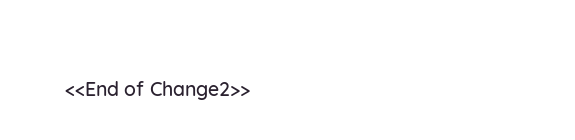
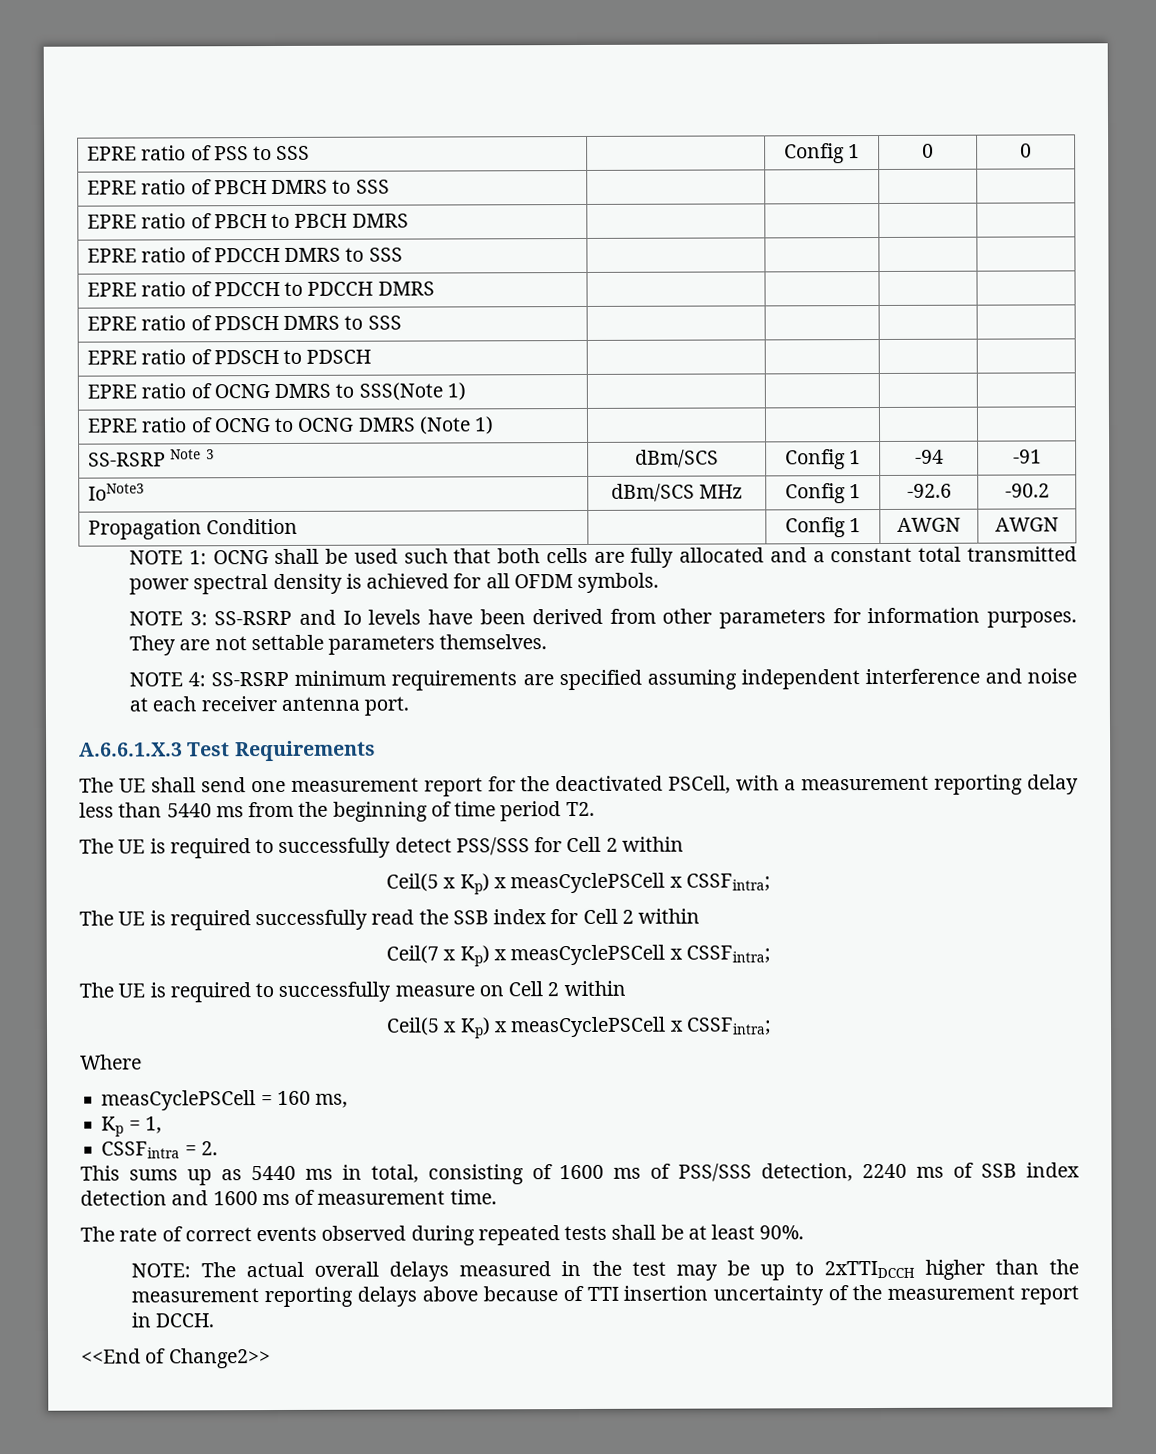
+ EPRE ratio of PSS to SSS | | Config 1 | 0 | 0
+ EPRE ratio of PBCH DMRS to SSS | | | |
+ EPRE ratio of PBCH to PBCH DMRS | | | |
+ EPRE ratio of PDCCH DMRS to SSS | | | |
+ EPRE ratio of PDCCH to PDCCH DMRS | | | |
+ EPRE ratio of PDSCH DMRS to SSS | | | |
+ EPRE ratio of PDSCH to PDSCH | | | |
+ EPRE ratio of OCNG DMRS to SSS(Note 1) | | | |
+ EPRE ratio of OCNG to OCNG DMRS (Note 1) | | | |
+ SS-RSRP Note 3 | dBm/SCS | Config 1 | -94 | -91
+ IoNote3 | dBm/SCS MHz | Config 1 | -92.6 | -90.2
+ Propagation Condition | | Config 1 | AWGN | AWGN
+ NOTE 1: OCNG shall be used such that both cells are fully allocated and a constant total transmitted power spectral density is achieved for all OFDM symbols.
+ NOTE 3: SS-RSRP and Io levels have been derived from other parameters for information purposes. They are not settable parameters themselves.
+ NOTE 4: SS-RSRP minimum requirements are specified assuming independent interference and noise at each receiver antenna port.
+ A.6.6.1.X.3 Test Requirements
+ The UE shall send one measurement report for the deactivated PSCell, with a measurement reporting delay less than 5440 ms from the beginning of time period T2.
+ The UE is required to successfully detect PSS/SSS for Cell 2 within
+ Ceil(5 x Kp) x measCyclePSCell x CSSFintra;
+ The UE is required successfully read the SSB index for Cell 2 within
+ Ceil(7 x Kp) x measCyclePSCell x CSSFintra;
+ The UE is required to successfully measure on Cell 2 within
+ Ceil(5 x Kp) x measCyclePSCell x CSSFintra;
+ Where
+ measCyclePSCell = 160 ms,
+ Kp = 1,
+ CSSFintra = 2.
+ This sums up as 5440 ms in total, consisting of 1600 ms of PSS/SSS detection, 2240 ms of SSB index detection and 1600 ms of measurement time.
+ The rate of correct events observed during repeated tests shall be at least 90%.
+ NOTE: The actual overall delays measured in the test may be up to 2xTTIDCCH higher than the measurement reporting delays above because of TTI insertion uncertainty of the measurement report in DCCH.

